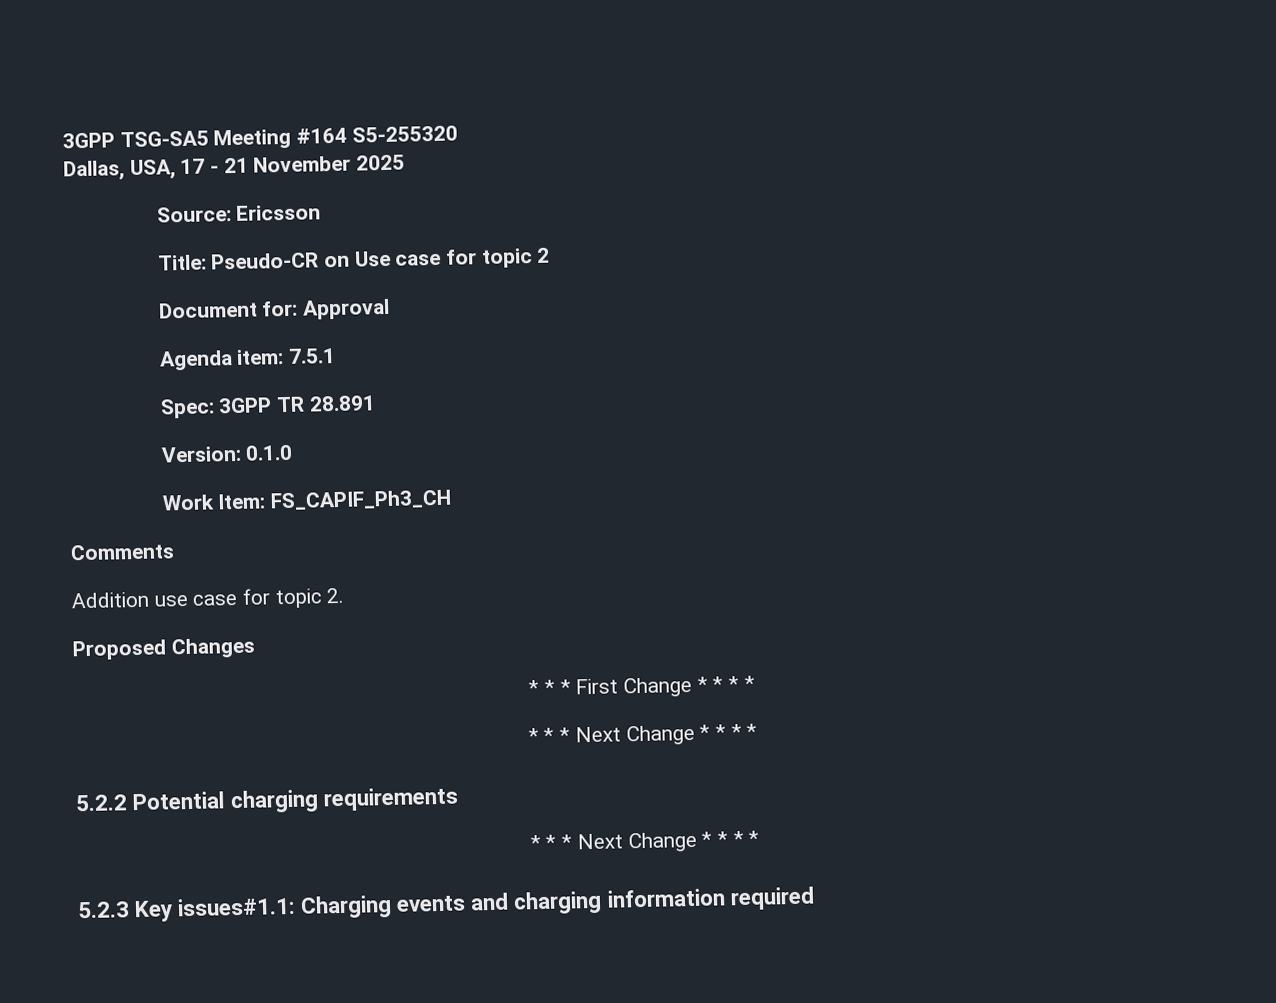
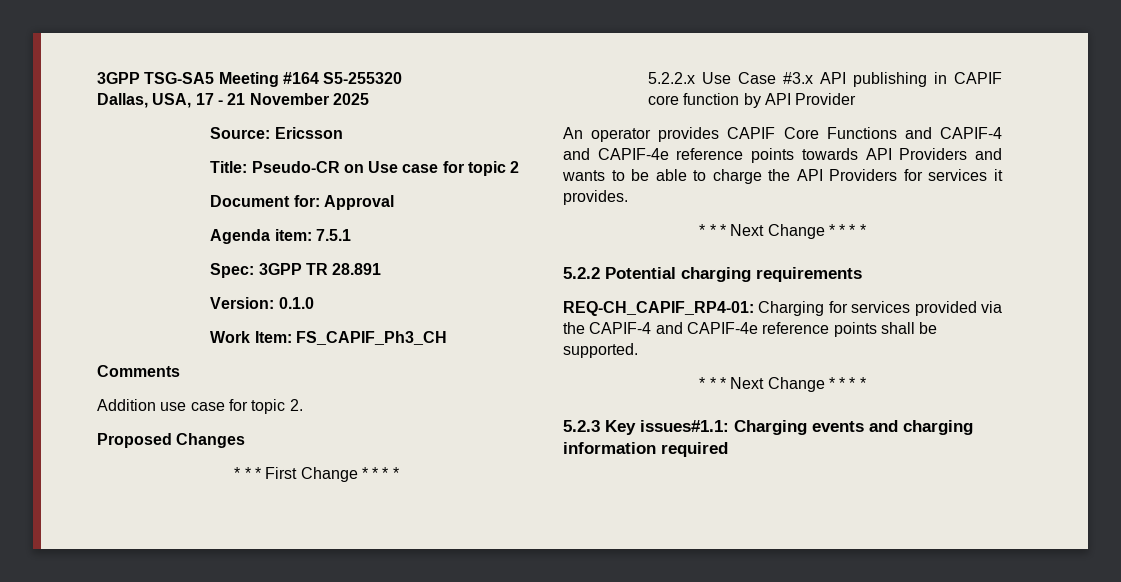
+ 5.2.2.x Use Case #3.x API publishing in CAPIF core function by API Provider
+ An operator provides CAPIF Core Functions and CAPIF-4 and CAPIF-4e reference points towards API Providers and wants to be able to charge the API Providers for services it provides.
+ REQ-CH_CAPIF_RP4-01: Charging for services provided via the CAPIF-4 and CAPIF-4e reference points shall be supported.

